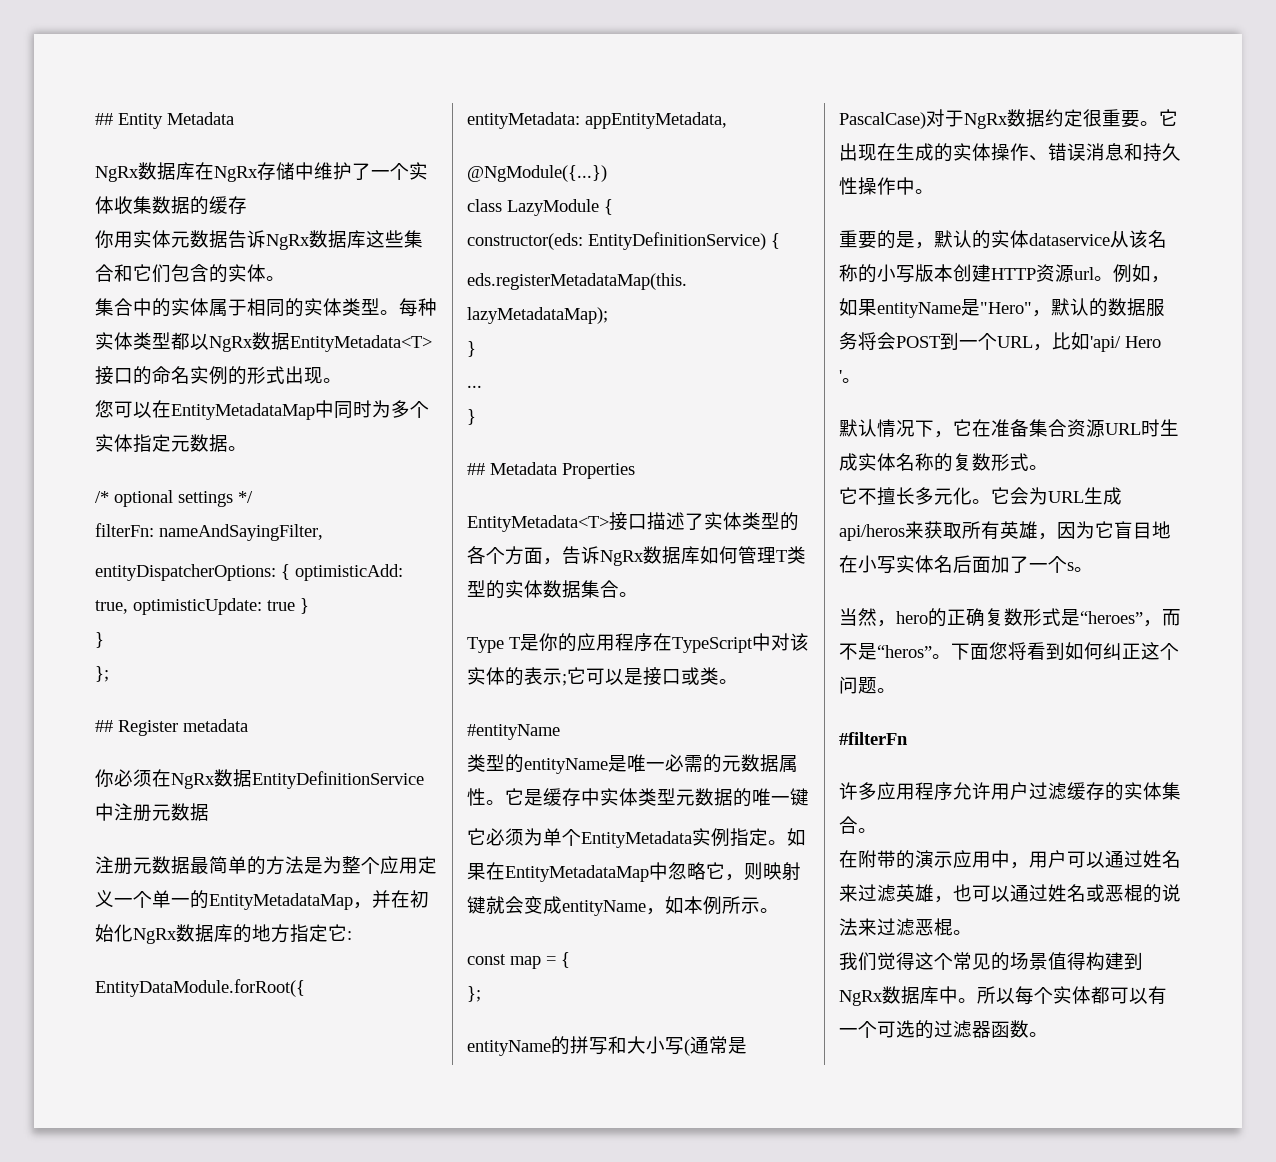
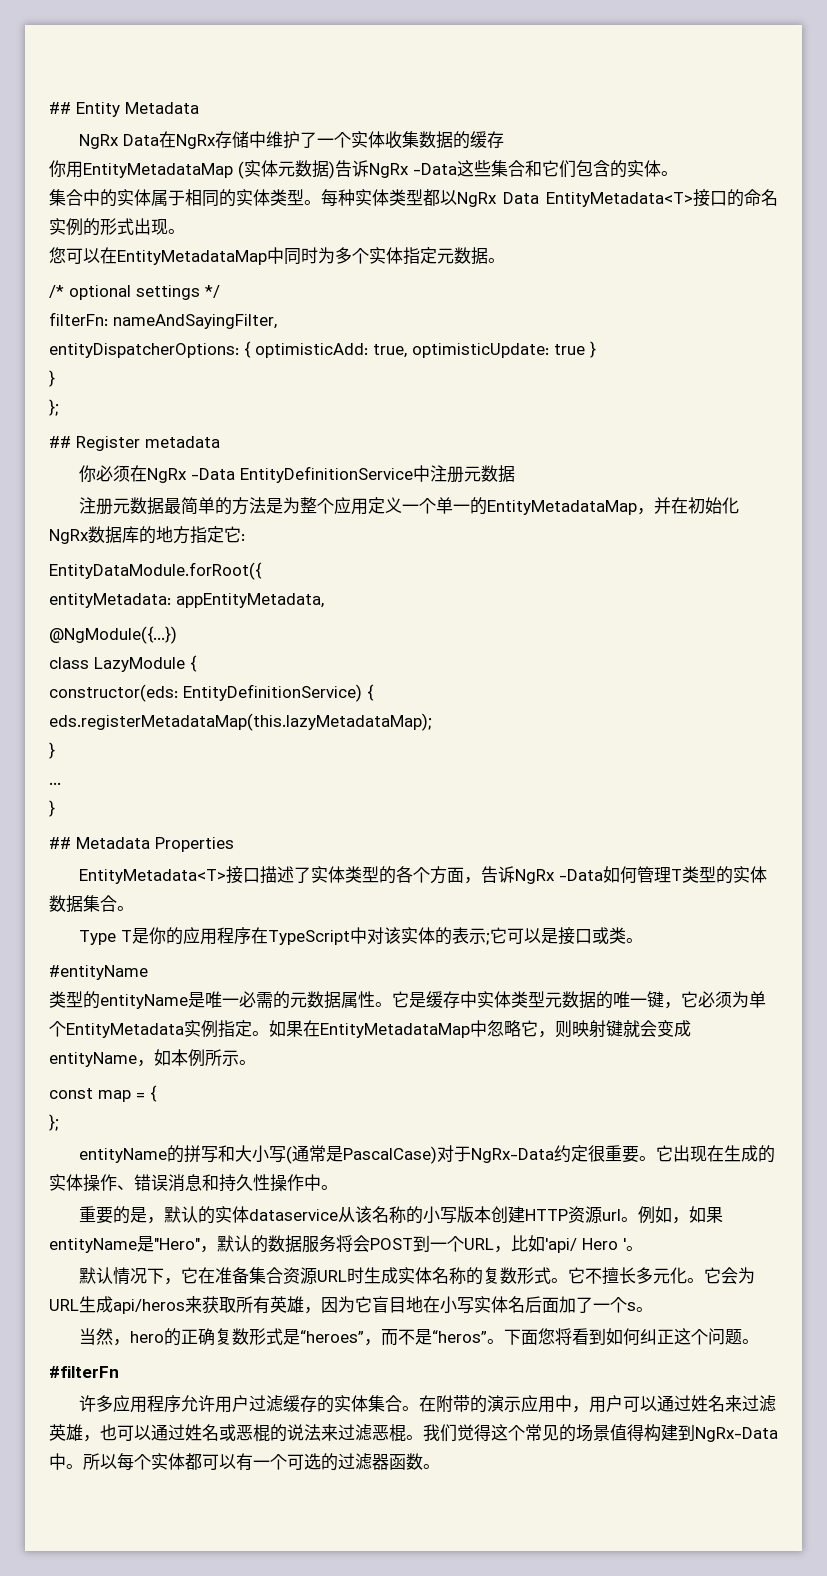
- NgRx数据库在NgRx存储中维护了一个实体收集数据的缓存
+ NgRx Data在NgRx存储中维护了一个实体收集数据的缓存
- 你用实体元数据告诉NgRx数据库这些集合和它们包含的实体。
+ 你用EntityMetadataMap (实体元数据)告诉NgRx -Data这些集合和它们包含的实体。
- 每种实体类型都以NgRx数据EntityMetadata<T>接口的命名实例的形式出现。
+ 每种实体类型都以NgRx Data EntityMetadata<T>接口的命名实例的形式出现。
- 你必须在NgRx数据EntityDefinitionService中注册元数据
+ 你必须在NgRx -Data EntityDefinitionService中注册元数据
- EntityMetadata<T>接口描述了实体类型的各个方面，告诉NgRx数据库如何管理T类型的实体数据集合。
+ EntityMetadata<T>接口描述了实体类型的各个方面，告诉NgRx -Data如何管理T类型的实体数据集合。
- 它是缓存中实体类型元数据的唯一键
- 它必须为单个EntityMetadata实例指定。
+ 它是缓存中实体类型元数据的唯一键，它必须为单个EntityMetadata实例指定。
- entityName的拼写和大小写(通常是PascalCase)对于NgRx数据约定很重要。
+ entityName的拼写和大小写(通常是PascalCase)对于NgRx-Data约定很重要。
- 默认情况下，它在准备集合资源URL时生成实体名称的复数形式。
- 它不擅长多元化。
+ 默认情况下，它在准备集合资源URL时生成实体名称的复数形式。它不擅长多元化。
- 许多应用程序允许用户过滤缓存的实体集合。
- 在附带的演示应用中，用户可以通过姓名来过滤英雄，也可以通过姓名或恶棍的说法来过滤恶棍。
- 我们觉得这个常见的场景值得构建到NgRx数据库中。
+ 许多应用程序允许用户过滤缓存的实体集合。在附带的演示应用中，用户可以通过姓名来过滤英雄，也可以通过姓名或恶棍的说法来过滤恶棍。我们觉得这个常见的场景值得构建到NgRx-Data中。

